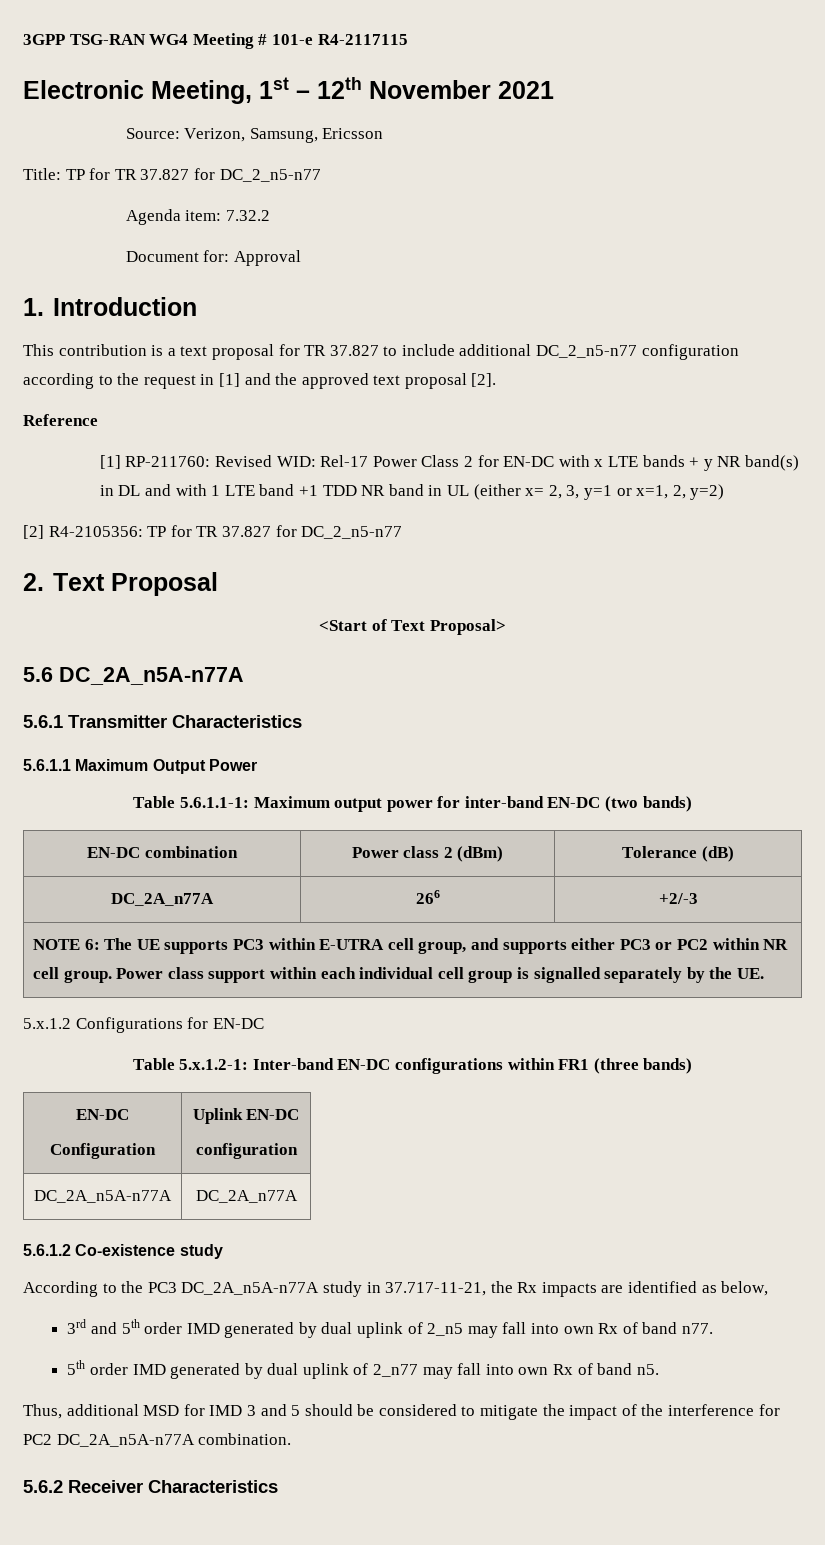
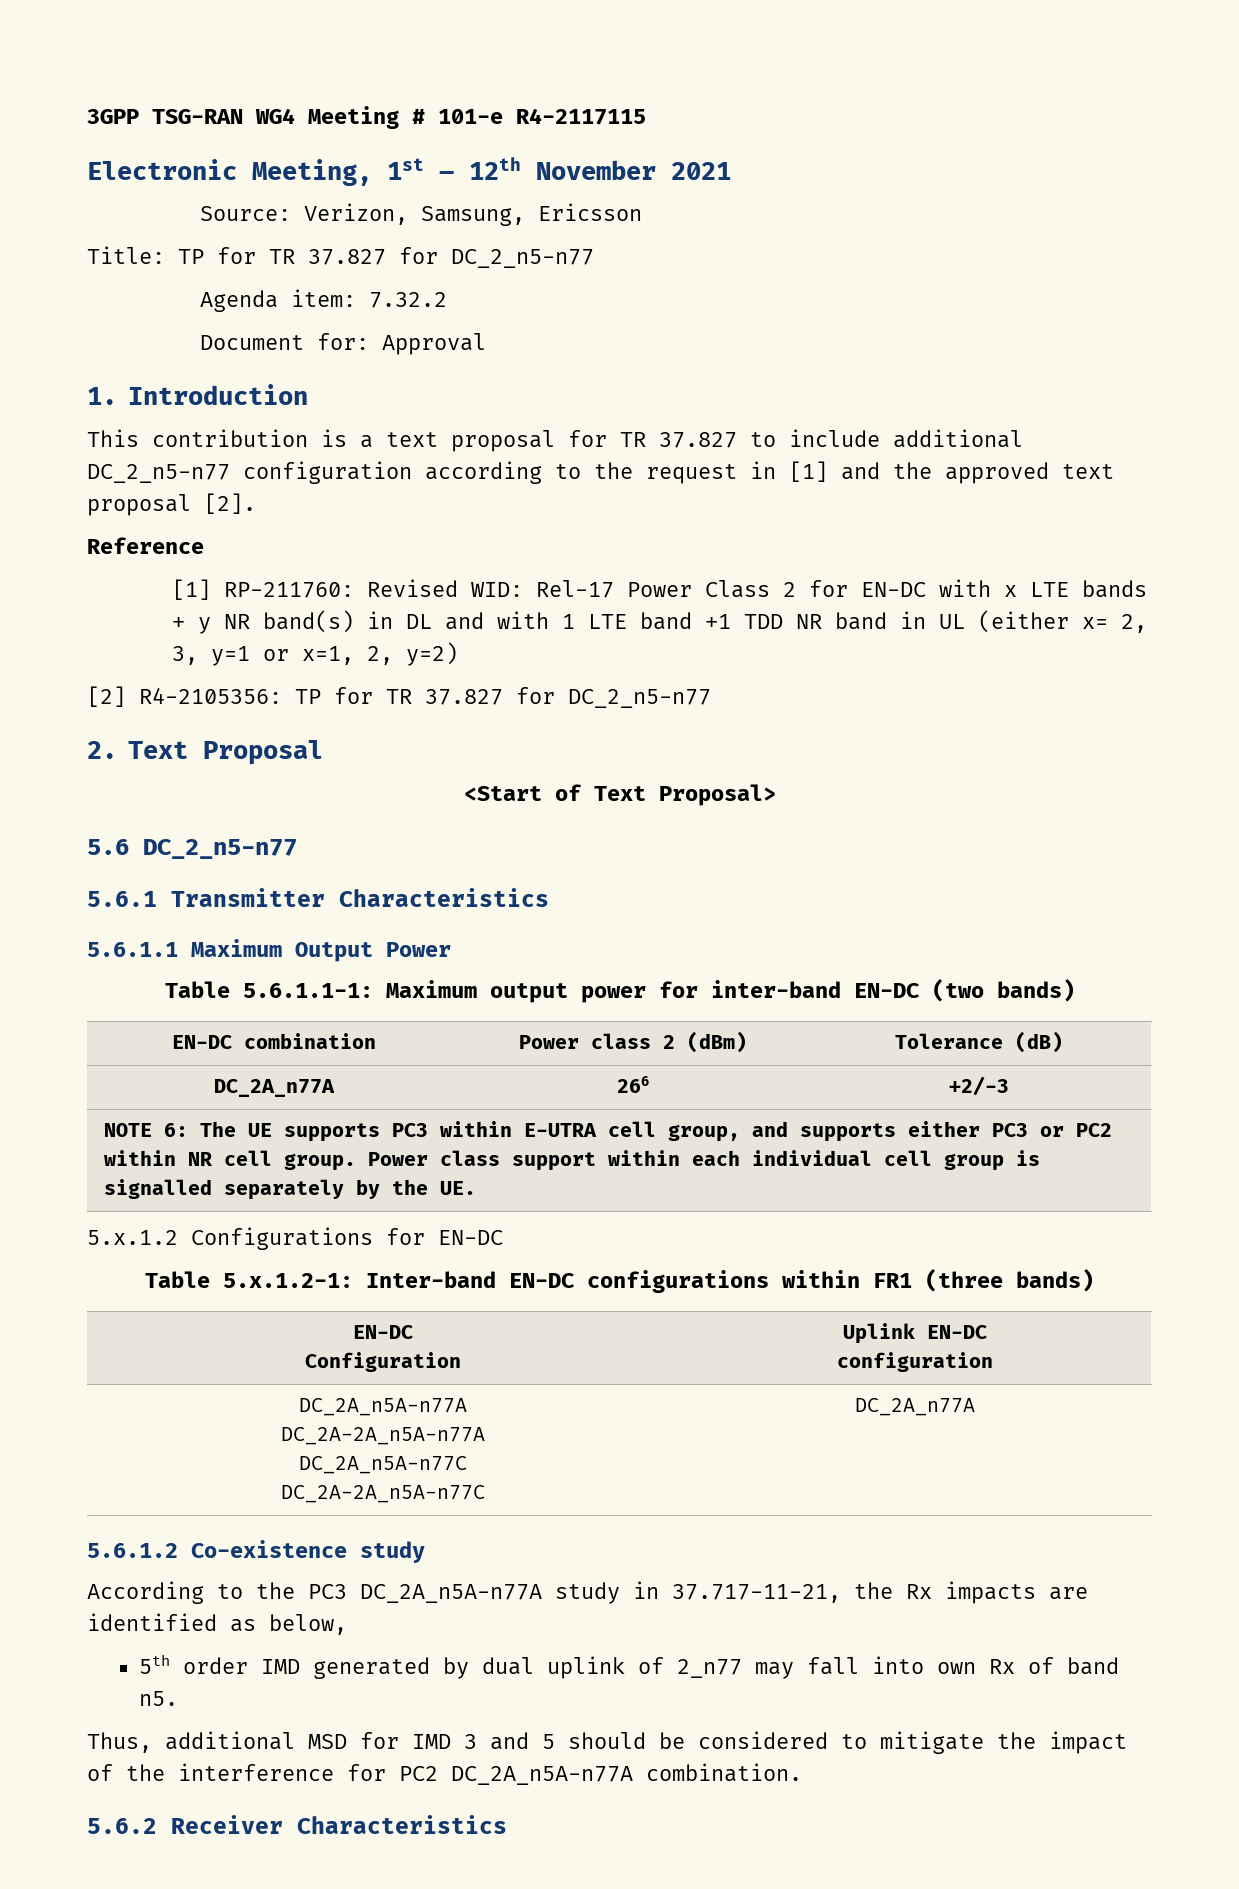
- 5.6 DC_2A_n5A-n77A
+ 5.6 DC_2_n5-n77
  Table 5.x.1.2-1: Inter-band EN-DC configurations within FR1 (three bands)
  EN-DC
  Configuration | Uplink EN-DC
  configuration
- DC_2A_n5A-n77A | DC_2A_n77A
+ DC_2A_n5A-n77A
+ DC_2A-2A_n5A-n77A
+ DC_2A_n5A-n77C
+ DC_2A-2A_n5A-n77C | DC_2A_n77A
- 3rd and 5th order IMD generated by dual uplink of 2_n5 may fall into own Rx of band n77.

